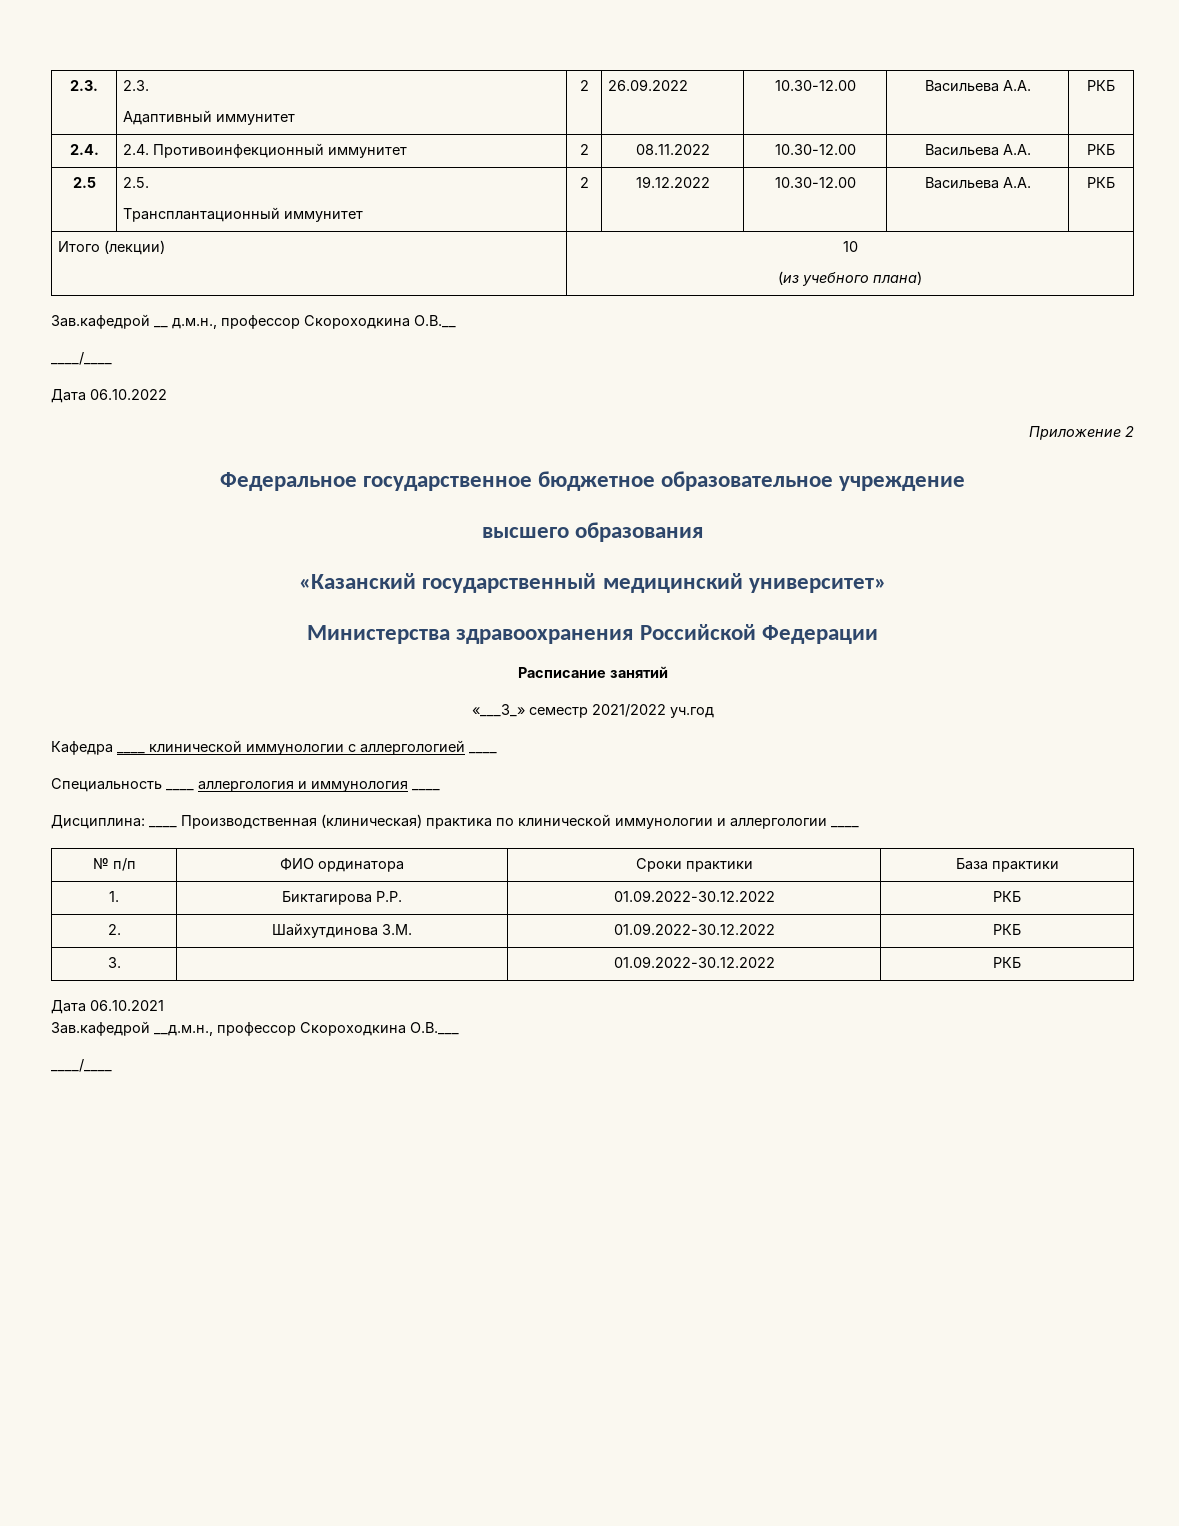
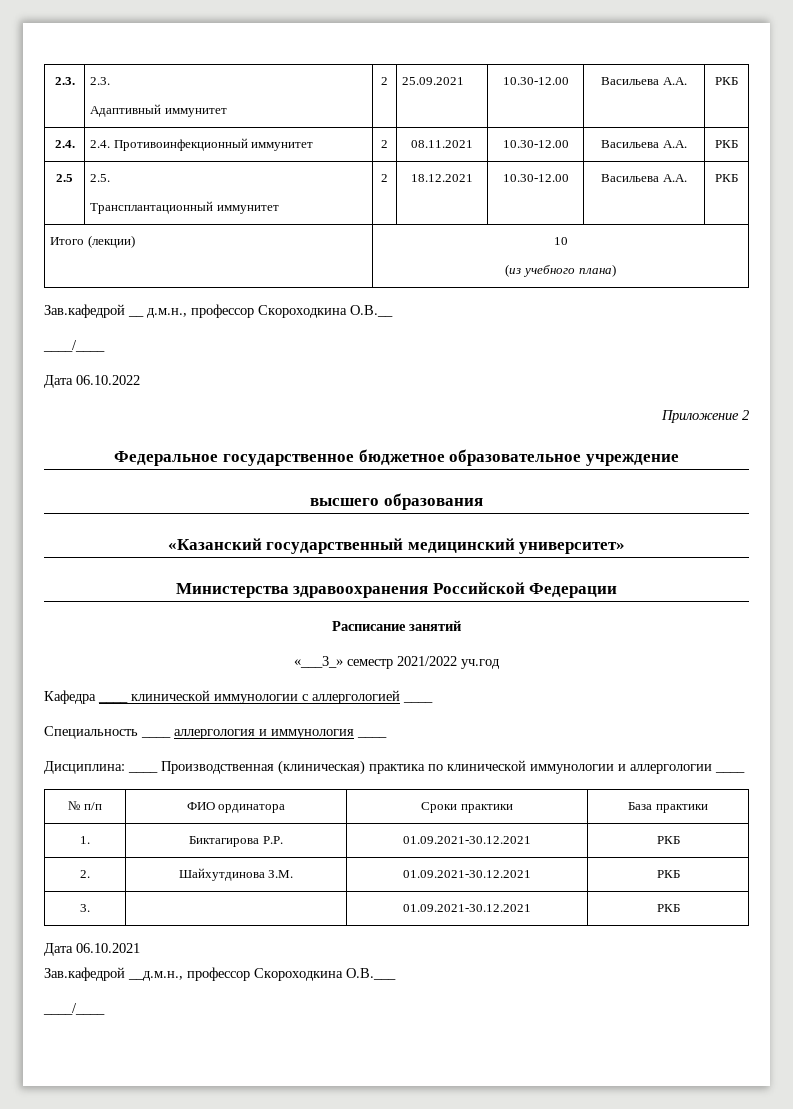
  2.3. | 2.3.
- Адаптивный иммунитет | 2 | 26.09.2022 | 10.30-12.00 | Васильева А.А. | РКБ
+ Адаптивный иммунитет | 2 | 25.09.2021 | 10.30-12.00 | Васильева А.А. | РКБ
- 2.4. | 2.4. Противоинфекционный иммунитет | 2 | 08.11.2022 | 10.30-12.00 | Васильева А.А. | РКБ
+ 2.4. | 2.4. Противоинфекционный иммунитет | 2 | 08.11.2021 | 10.30-12.00 | Васильева А.А. | РКБ
  2.5 | 2.5.
- Трансплантационный иммунитет | 2 | 19.12.2022 | 10.30-12.00 | Васильева А.А. | РКБ
+ Трансплантационный иммунитет | 2 | 18.12.2021 | 10.30-12.00 | Васильева А.А. | РКБ
- 1. | Биктагирова Р.Р. | 01.09.2022-30.12.2022 | РКБ
+ 1. | Биктагирова Р.Р. | 01.09.2021-30.12.2021 | РКБ
- 2. | Шайхутдинова З.М. | 01.09.2022-30.12.2022 | РКБ
+ 2. | Шайхутдинова З.М. | 01.09.2021-30.12.2021 | РКБ
- 3. | | 01.09.2022-30.12.2022 | РКБ
+ 3. | | 01.09.2021-30.12.2021 | РКБ

